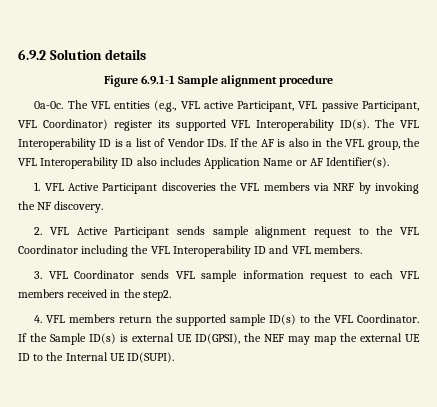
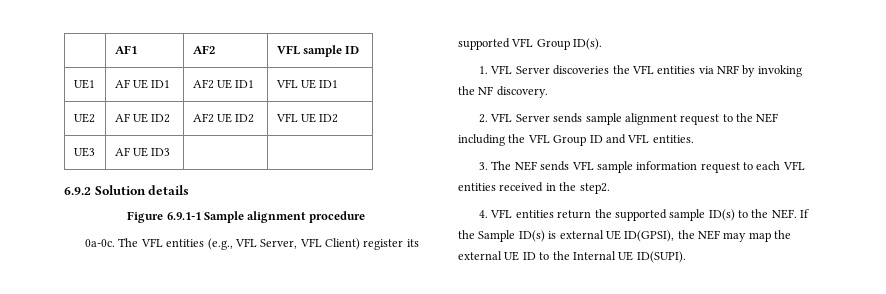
+ | AF1 | AF2 | VFL sample ID
+ UE1 | AF UE ID1 | AF2 UE ID1 | VFL UE ID1
+ UE2 | AF UE ID2 | AF2 UE ID2 | VFL UE ID2
+ UE3 | AF UE ID3 | |
- The VFL entities (e.g., VFL active Participant, VFL passive Participant, VFL Coordinator) register its supported VFL Interoperability ID(s). The VFL Interoperability ID is a list of Vendor IDs. If the AF is also in the VFL group, the VFL Interoperability ID also includes Application Name or AF Identifier(s).
+ The VFL entities (e.g., VFL Server, VFL Client) register its supported VFL Group ID(s).
- 1. VFL Active Participant discoveries the VFL members via NRF by invoking the NF discovery.
+ 1. VFL Server discoveries the VFL entities via NRF by invoking the NF discovery.
- 2. VFL Active Participant sends sample alignment request to the VFL Coordinator including the VFL Interoperability ID and VFL members.
+ 2. VFL Server sends sample alignment request to the NEF including the VFL Group ID and VFL entities.
- 3. VFL Coordinator sends VFL sample information request to each VFL members received in the step2.
+ 3. The NEF sends VFL sample information request to each VFL entities received in the step2.
- 4. VFL members return the supported sample ID(s) to the VFL Coordinator. If the Sample ID(s) is external UE ID(GPSI), the NEF may map the external UE ID to the Internal UE ID(SUPI).
+ 4. VFL entities return the supported sample ID(s) to the NEF. If the Sample ID(s) is external UE ID(GPSI), the NEF may map the external UE ID to the Internal UE ID(SUPI).

